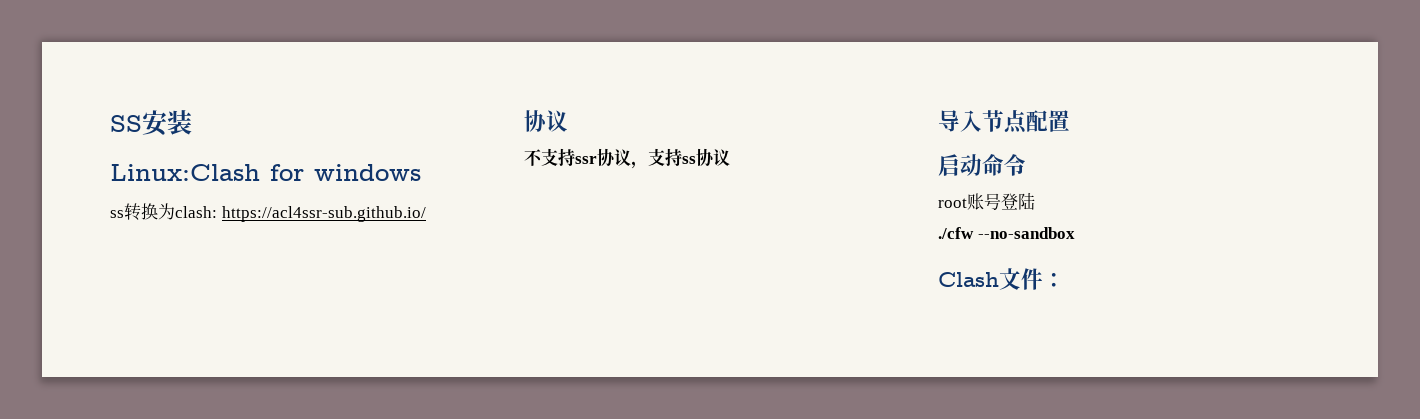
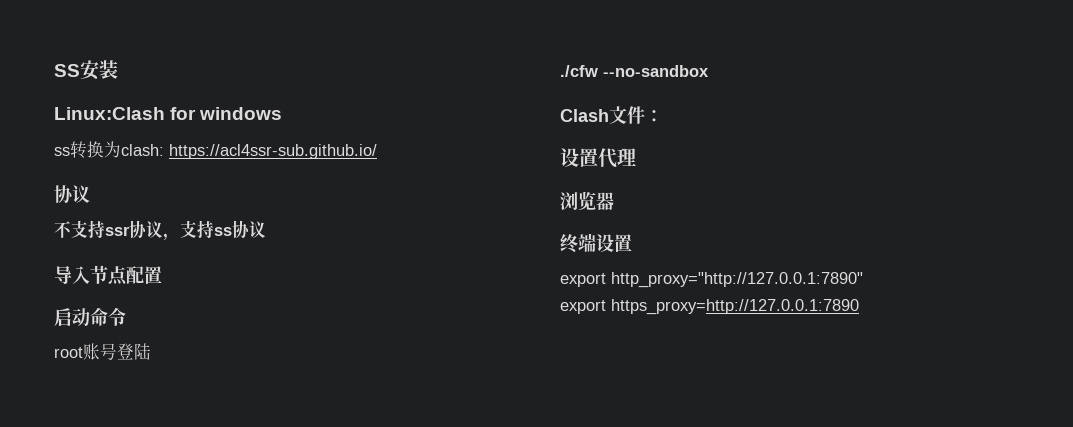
+ 设置代理
+ 浏览器
+ 终端设置
+ export http_proxy="http://127.0.0.1:7890"
+ export https_proxy=http://127.0.0.1:7890

